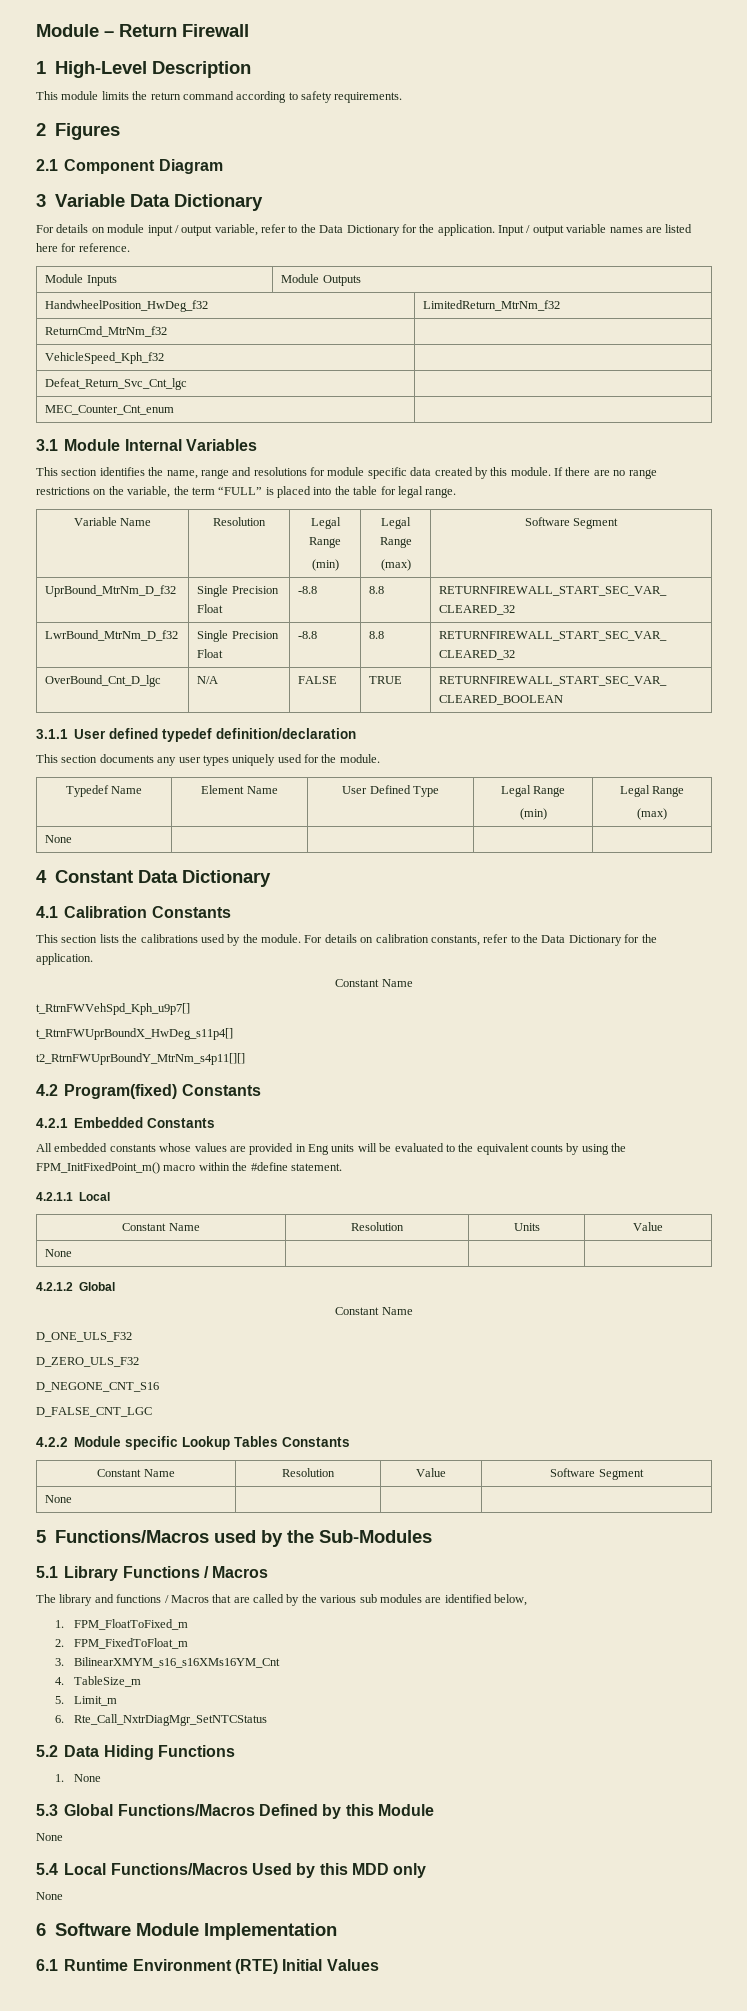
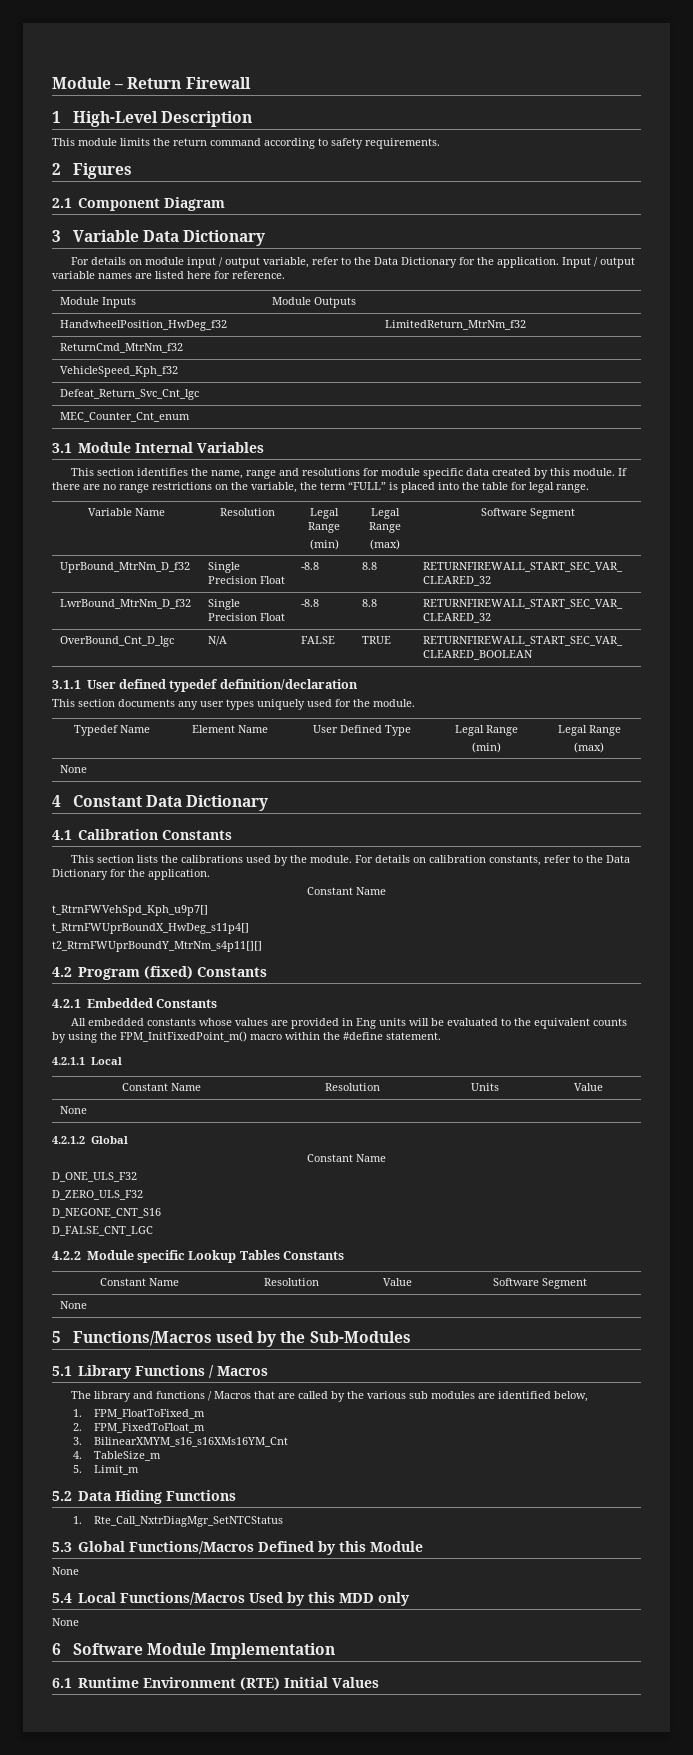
- 4.2 Program(fixed) Constants
+ 4.2 Program (fixed) Constants
- 6. Rte_Call_NxtrDiagMgr_SetNTCStatus
- 1. None
+ 1. Rte_Call_NxtrDiagMgr_SetNTCStatus

